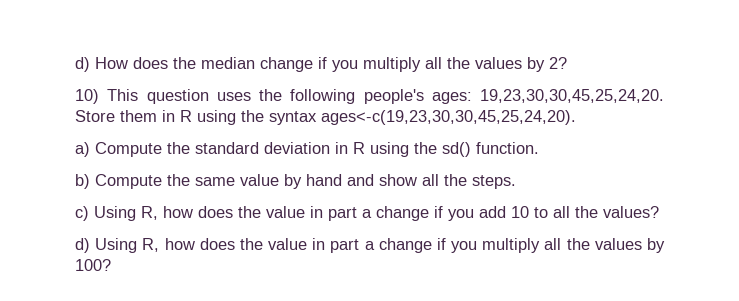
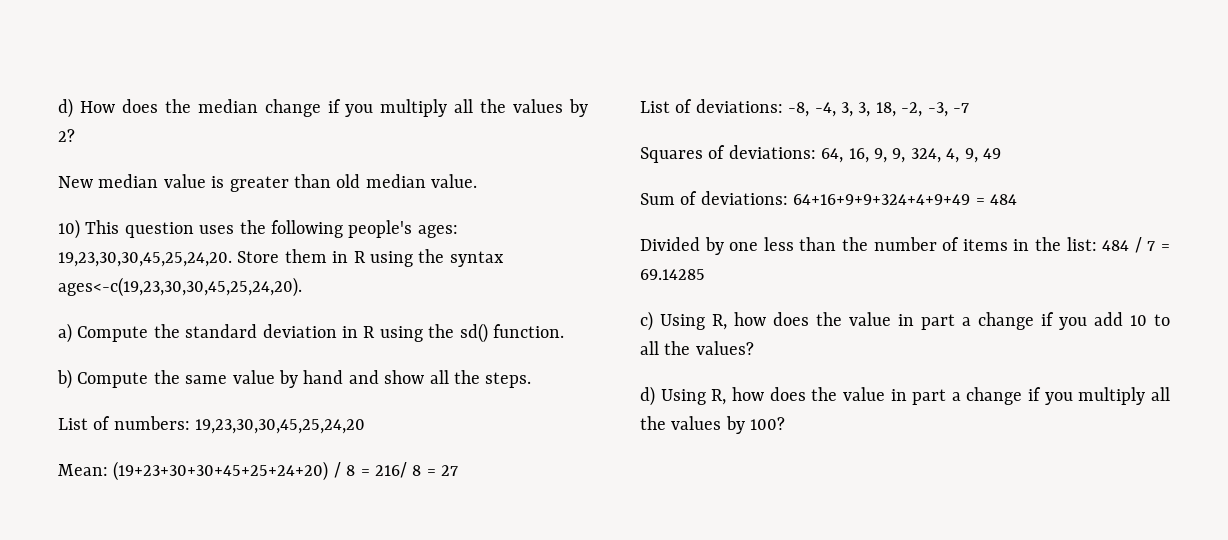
+ New median value is greater than old median value.
+ List of numbers: 19,23,30,30,45,25,24,20
+ Mean: (19+23+30+30+45+25+24+20) / 8 = 216/ 8 = 27
+ List of deviations: -8, -4, 3, 3, 18, -2, -3, -7
+ Squares of deviations: 64, 16, 9, 9, 324, 4, 9, 49
+ Sum of deviations: 64+16+9+9+324+4+9+49 = 484
+ Divided by one less than the number of items in the list: 484 / 7 = 69.14285

